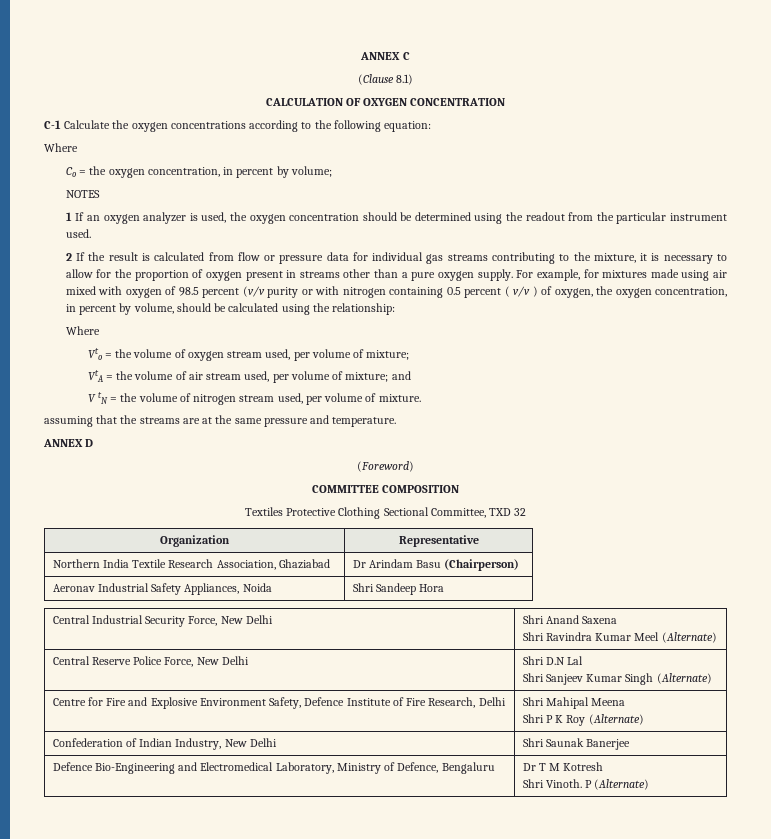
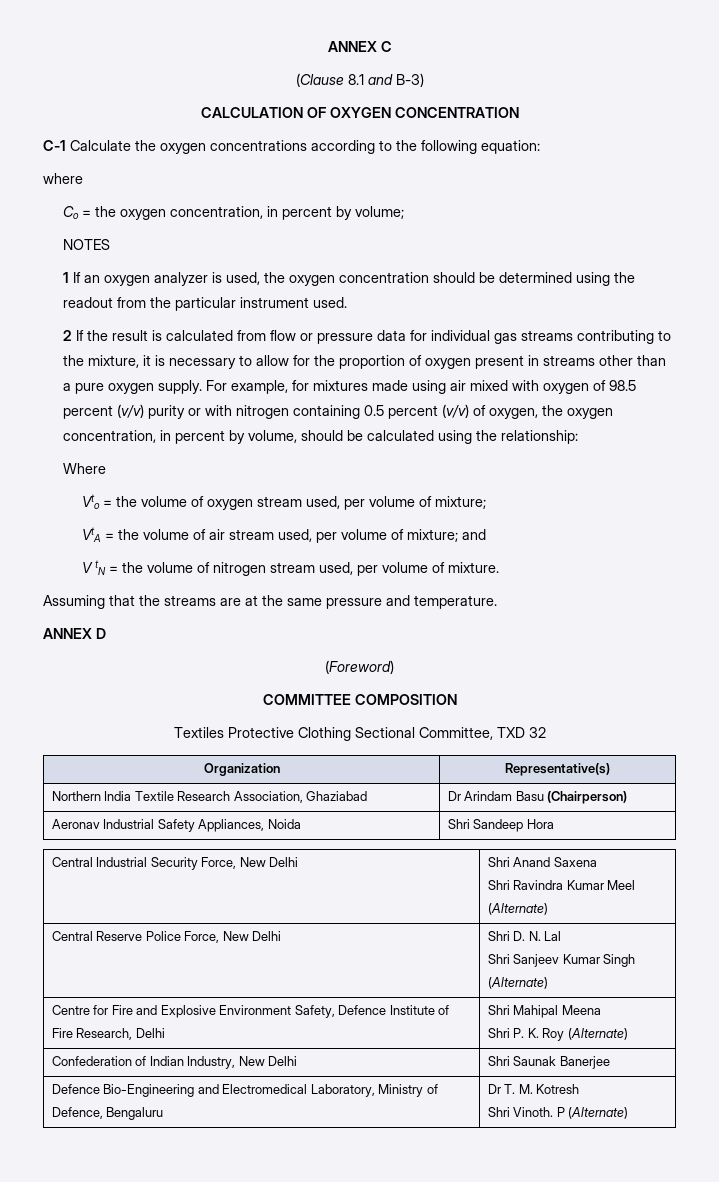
- (Clause 8.1)
+ (Clause 8.1 and B-3)
  C-1 Calculate the oxygen concentrations according to the following equation:
- Where
+ where
- For example, for mixtures made using air mixed with oxygen of 98.5 percent (v/v purity or with nitrogen containing 0.5 percent ( v/v ) of oxygen, the oxygen concentration, in percent by volume, should be calculated using the relationship:
+ For example, for mixtures made using air mixed with oxygen of 98.5 percent (v/v) purity or with nitrogen containing 0.5 percent (v/v) of oxygen, the oxygen concentration, in percent by volume, should be calculated using the relationship:
- assuming that the streams are at the same pressure and temperature.
+ Assuming that the streams are at the same pressure and temperature.
- Organization | Representative
+ Organization | Representative(s)
- Central Reserve Police Force, New Delhi | Shri D.N Lal
+ Central Reserve Police Force, New Delhi | Shri D. N. Lal
  Centre for Fire and Explosive Environment Safety, Defence Institute of Fire Research, Delhi | Shri Mahipal Meena
- Shri P K Roy (Alternate)
+ Shri P. K. Roy (Alternate)
- Defence Bio-Engineering and Electromedical Laboratory, Ministry of Defence, Bengaluru | Dr T M Kotresh
+ Defence Bio-Engineering and Electromedical Laboratory, Ministry of Defence, Bengaluru | Dr T. M. Kotresh

